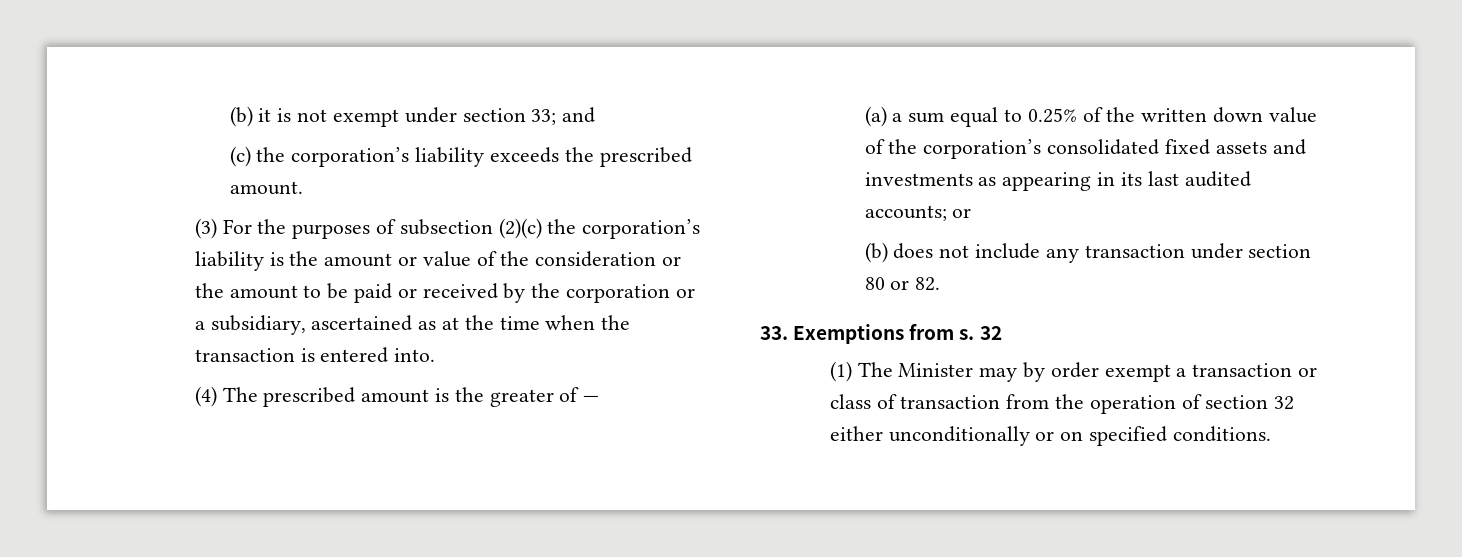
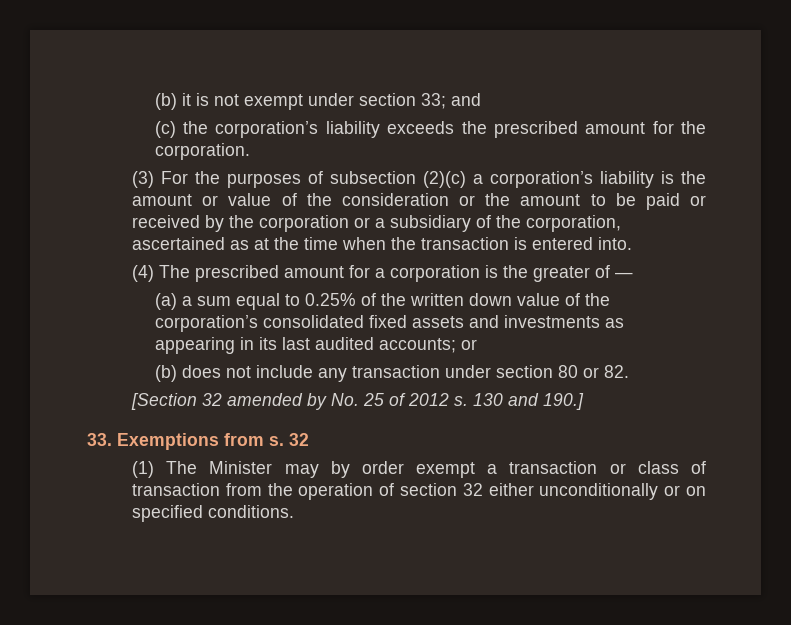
- (c) the corporation’s liability exceeds the prescribed amount.
+ (c) the corporation’s liability exceeds the prescribed amount for the corporation.
- (3) For the purposes of subsection (2)(c) the corporation’s liability is the amount or value of the consideration or the amount to be paid or received by the corporation or a subsidiary, ascertained as at the time when the transaction is entered into.
+ (3) For the purposes of subsection (2)(c) a corporation’s liability is the amount or value of the consideration or the amount to be paid or received by the corporation or a subsidiary of the corporation, ascertained as at the time when the transaction is entered into.
- (4) The prescribed amount is the greater of —
+ (4) The prescribed amount for a corporation is the greater of —
+ [Section 32 amended by No. 25 of 2012 s. 130 and 190.]

